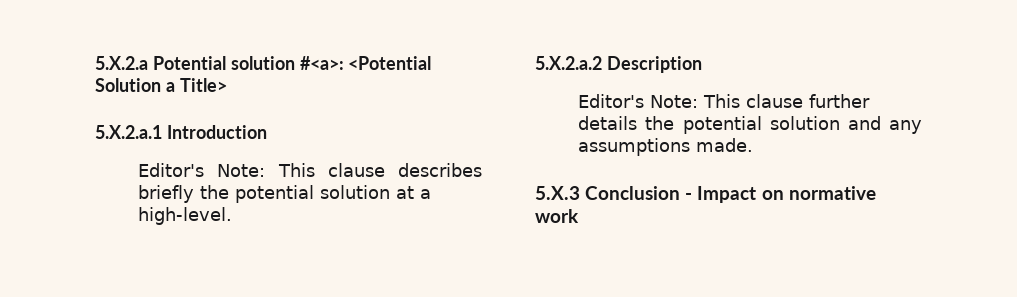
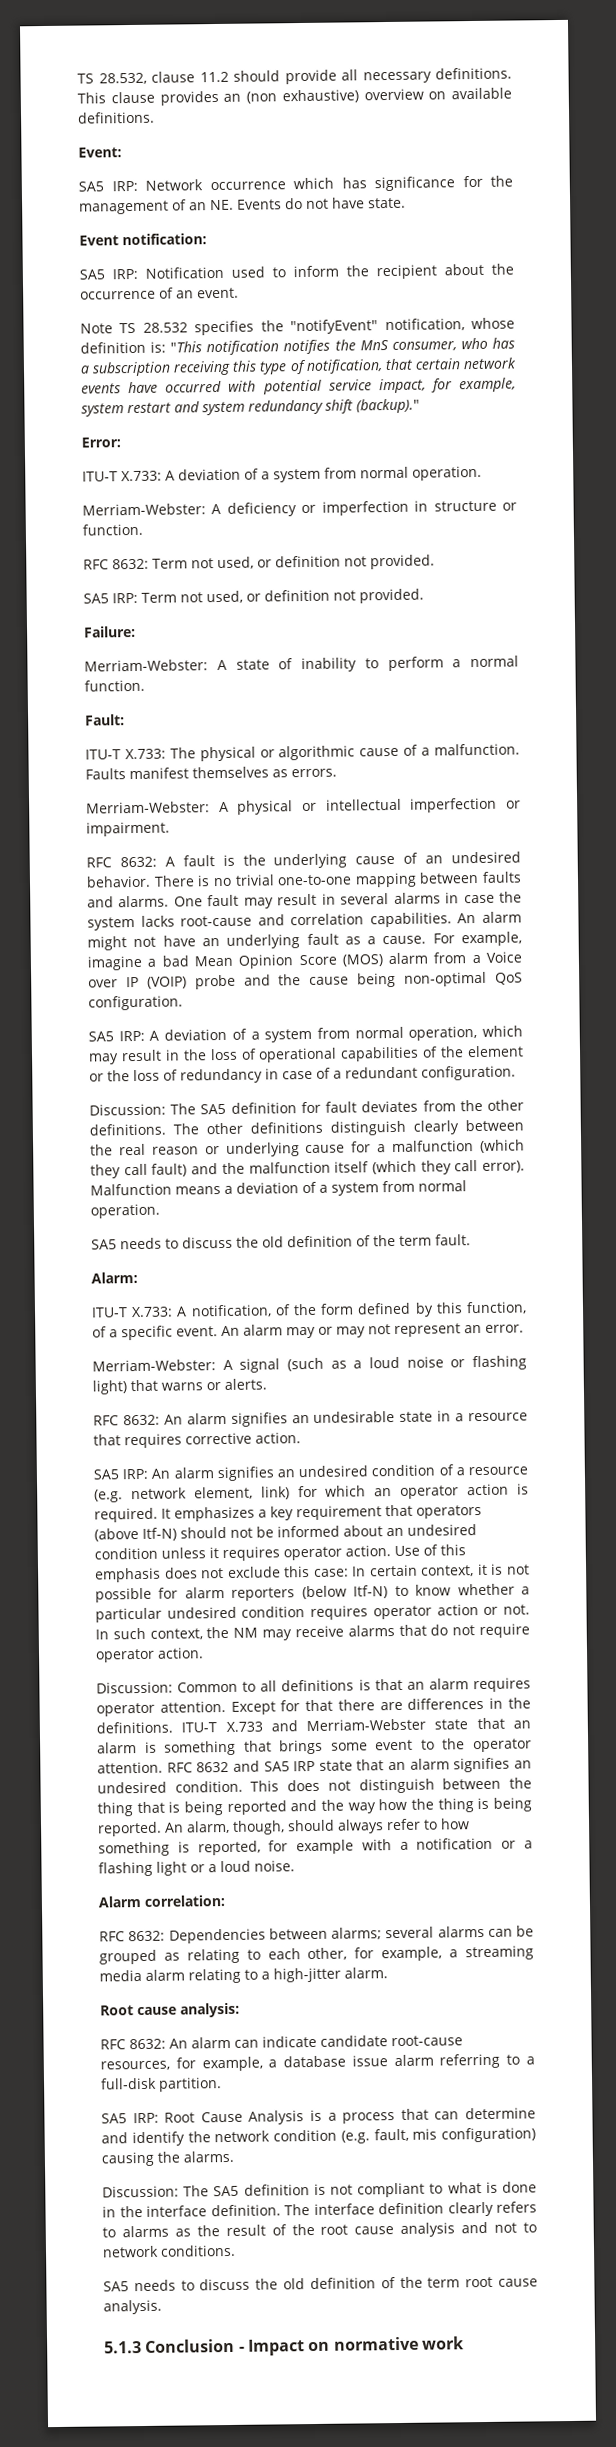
- 5.X.2.a Potential solution #<a>: <Potential Solution a Title>
- 5.X.2.a.1 Introduction
- Editor's Note: This clause describes briefly the potential solution at a high-level.
- 5.X.2.a.2 Description
- Editor's Note: This clause further details the potential solution and any assumptions made.
- 5.X.3 Conclusion - Impact on normative work
+ TS 28.532, clause 11.2 should provide all necessary definitions. This clause provides an (non exhaustive) overview on available definitions.
+ Event:
+ SA5 IRP: Network occurrence which has significance for the management of an NE. Events do not have state.
+ Event notification:
+ SA5 IRP: Notification used to inform the recipient about the occurrence of an event.
+ Note TS 28.532 specifies the "notifyEvent" notification, whose definition is: "This notification notifies the MnS consumer, who has a subscription receiving this type of notification, that certain network events have occurred with potential service impact, for example, system restart and system redundancy shift (backup)."
+ Error:
+ ITU-T X.733: A deviation of a system from normal operation.
+ Merriam-Webster: A deficiency or imperfection in structure or function.
+ RFC 8632: Term not used, or definition not provided.
+ SA5 IRP: Term not used, or definition not provided.
+ Failure:
+ Merriam-Webster: A state of inability to perform a normal function.
+ Fault:
+ ITU-T X.733: The physical or algorithmic cause of a malfunction. Faults manifest themselves as errors.
+ Merriam-Webster: A physical or intellectual imperfection or impairment.
+ RFC 8632: A fault is the underlying cause of an undesired behavior. There is no trivial one-to-one mapping between faults and alarms. One fault may result in several alarms in case the system lacks root-cause and correlation capabilities. An alarm might not have an underlying fault as a cause. For example, imagine a bad Mean Opinion Score (MOS) alarm from a Voice over IP (VOIP) probe and the cause being non-optimal QoS configuration.
+ SA5 IRP: A deviation of a system from normal operation, which may result in the loss of operational capabilities of the element or the loss of redundancy in case of a redundant configuration.
+ Discussion: The SA5 definition for fault deviates from the other definitions. The other definitions distinguish clearly between the real reason or underlying cause for a malfunction (which they call fault) and the malfunction itself (which they call error). Malfunction means a deviation of a system from normal operation.
+ SA5 needs to discuss the old definition of the term fault.
+ Alarm:
+ ITU-T X.733: A notification, of the form defined by this function, of a specific event. An alarm may or may not represent an error.
+ Merriam-Webster: A signal (such as a loud noise or flashing light) that warns or alerts.
+ RFC 8632: An alarm signifies an undesirable state in a resource that requires corrective action.
+ SA5 IRP: An alarm signifies an undesired condition of a resource (e.g. network element, link) for which an operator action is required. It emphasizes a key requirement that operators (above Itf-N) should not be informed about an undesired condition unless it requires operator action. Use of this emphasis does not exclude this case: In certain context, it is not possible for alarm reporters (below Itf-N) to know whether a particular undesired condition requires operator action or not. In such context, the NM may receive alarms that do not require operator action.
+ Discussion: Common to all definitions is that an alarm requires operator attention. Except for that there are differences in the definitions. ITU-T X.733 and Merriam-Webster state that an alarm is something that brings some event to the operator attention. RFC 8632 and SA5 IRP state that an alarm signifies an undesired condition. This does not distinguish between the thing that is being reported and the way how the thing is being reported. An alarm, though, should always refer to how something is reported, for example with a notification or a flashing light or a loud noise.
+ Alarm correlation:
+ RFC 8632: Dependencies between alarms; several alarms can be grouped as relating to each other, for example, a streaming media alarm relating to a high-jitter alarm.
+ Root cause analysis:
+ RFC 8632: An alarm can indicate candidate root-cause resources, for example, a database issue alarm referring to a full-disk partition.
+ SA5 IRP: Root Cause Analysis is a process that can determine and identify the network condition (e.g. fault, mis configuration) causing the alarms.
+ Discussion: The SA5 definition is not compliant to what is done in the interface definition. The interface definition clearly refers to alarms as the result of the root cause analysis and not to network conditions.
+ SA5 needs to discuss the old definition of the term root cause analysis.
+ 5.1.3 Conclusion - Impact on normative work

